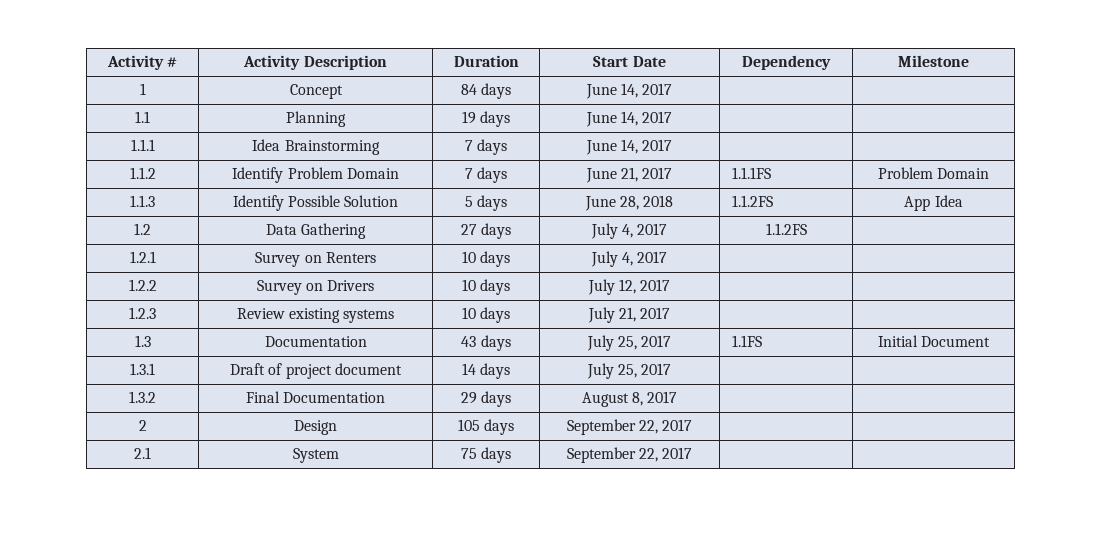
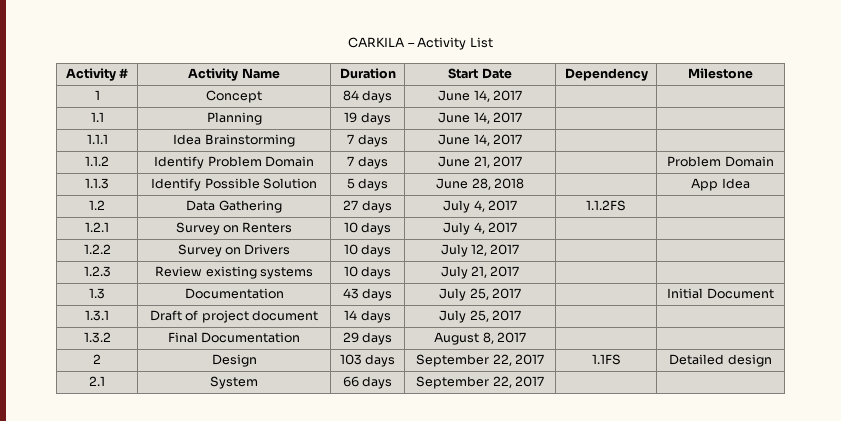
+ CARKILA – Activity List
- Activity # | Activity Description | Duration | Start Date | Dependency | Milestone
+ Activity # | Activity Name | Duration | Start Date | Dependency | Milestone
- 1.1.2 | Identify Problem Domain | 7 days | June 21, 2017 | 1.1.1FS | Problem Domain
+ 1.1.2 | Identify Problem Domain | 7 days | June 21, 2017 | | Problem Domain
- 1.1.3 | Identify Possible Solution | 5 days | June 28, 2018 | 1.1.2FS | App Idea
+ 1.1.3 | Identify Possible Solution | 5 days | June 28, 2018 | | App Idea
- 1.3 | Documentation | 43 days | July 25, 2017 | 1.1FS | Initial Document
+ 1.3 | Documentation | 43 days | July 25, 2017 | | Initial Document
- 2 | Design | 105 days | September 22, 2017 | |
- 2.1 | System | 75 days | September 22, 2017 | |
+ 2 | Design | 103 days | September 22, 2017 | 1.1FS | Detailed design
+ 2.1 | System | 66 days | September 22, 2017 | |

